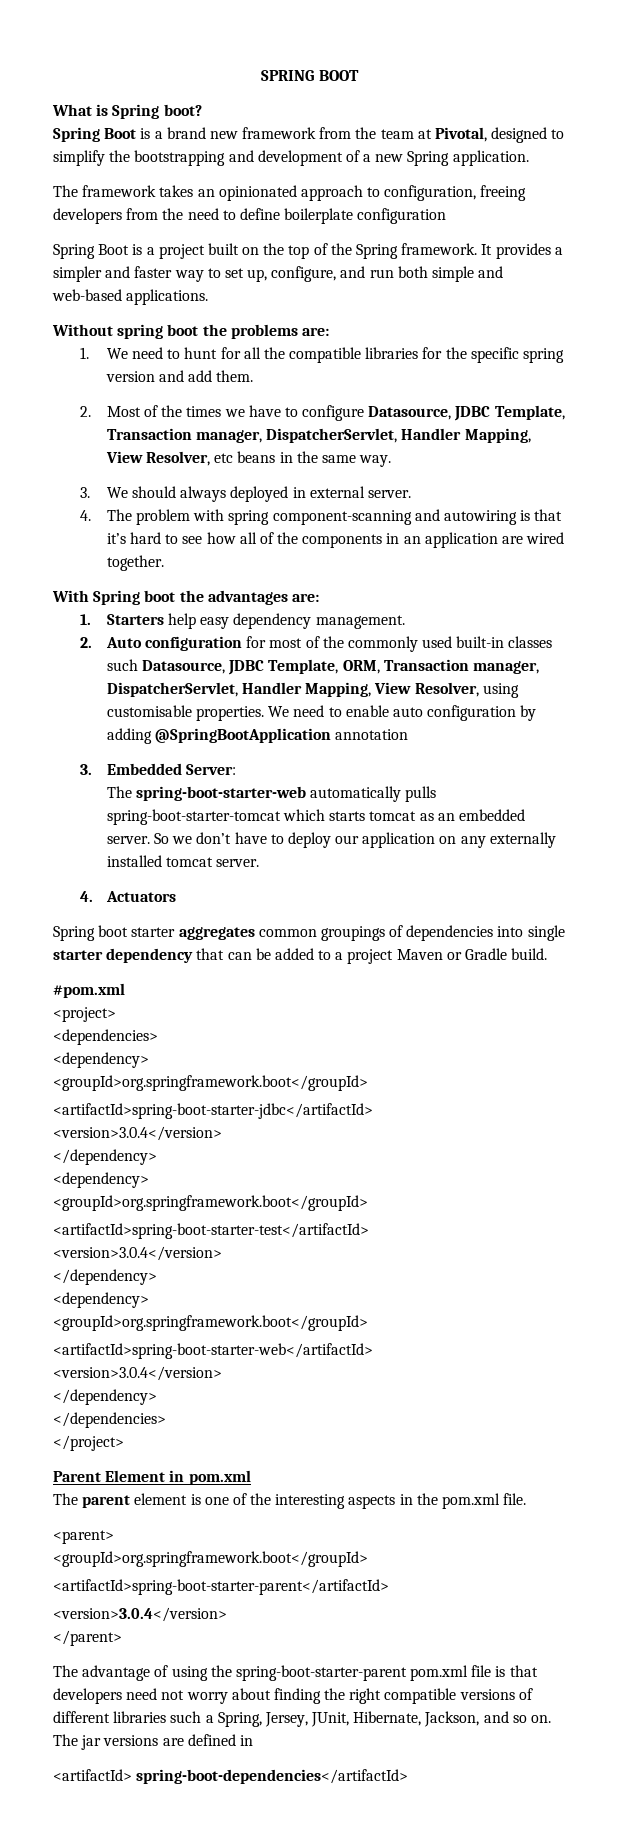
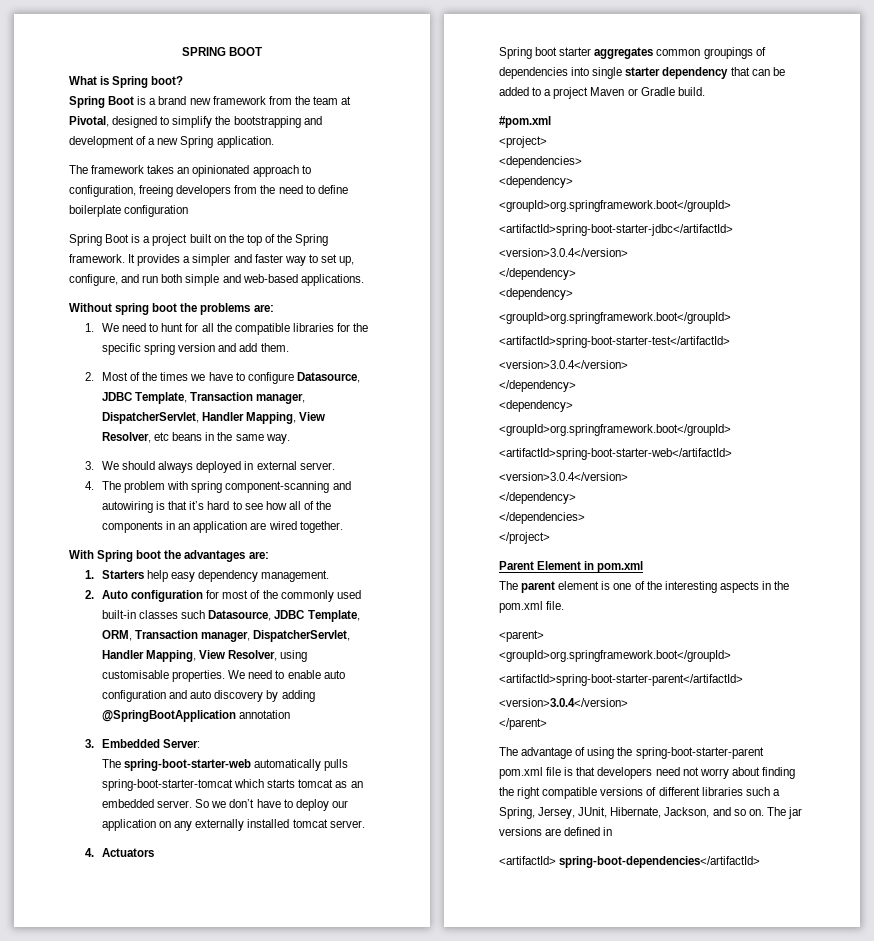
- We need to enable auto configuration by adding @SpringBootApplication annotation
+ We need to enable auto configuration and auto discovery by adding @SpringBootApplication annotation

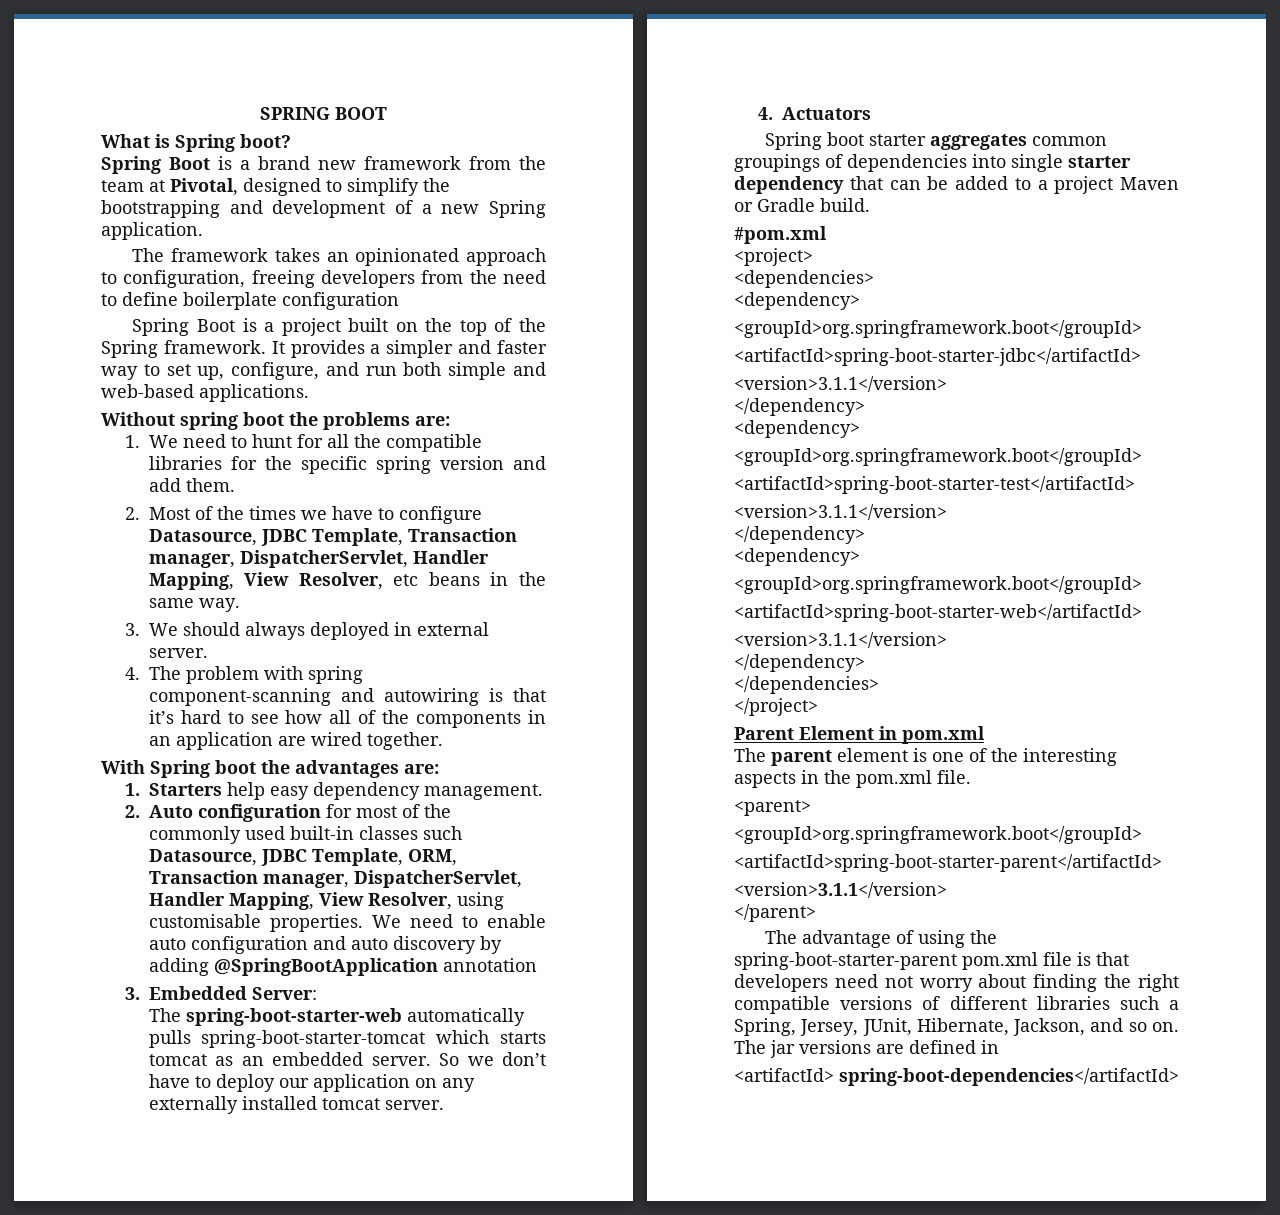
  <artifactId>spring-boot-starter-jdbc</artifactId>
- <version>3.0.4</version>
+ <version>3.1.1</version>
  <artifactId>spring-boot-starter-test</artifactId>
- <version>3.0.4</version>
+ <version>3.1.1</version>
  <artifactId>spring-boot-starter-web</artifactId>
- <version>3.0.4</version>
+ <version>3.1.1</version>
  <artifactId>spring-boot-starter-parent</artifactId>
- <version>3.0.4</version>
+ <version>3.1.1</version>

